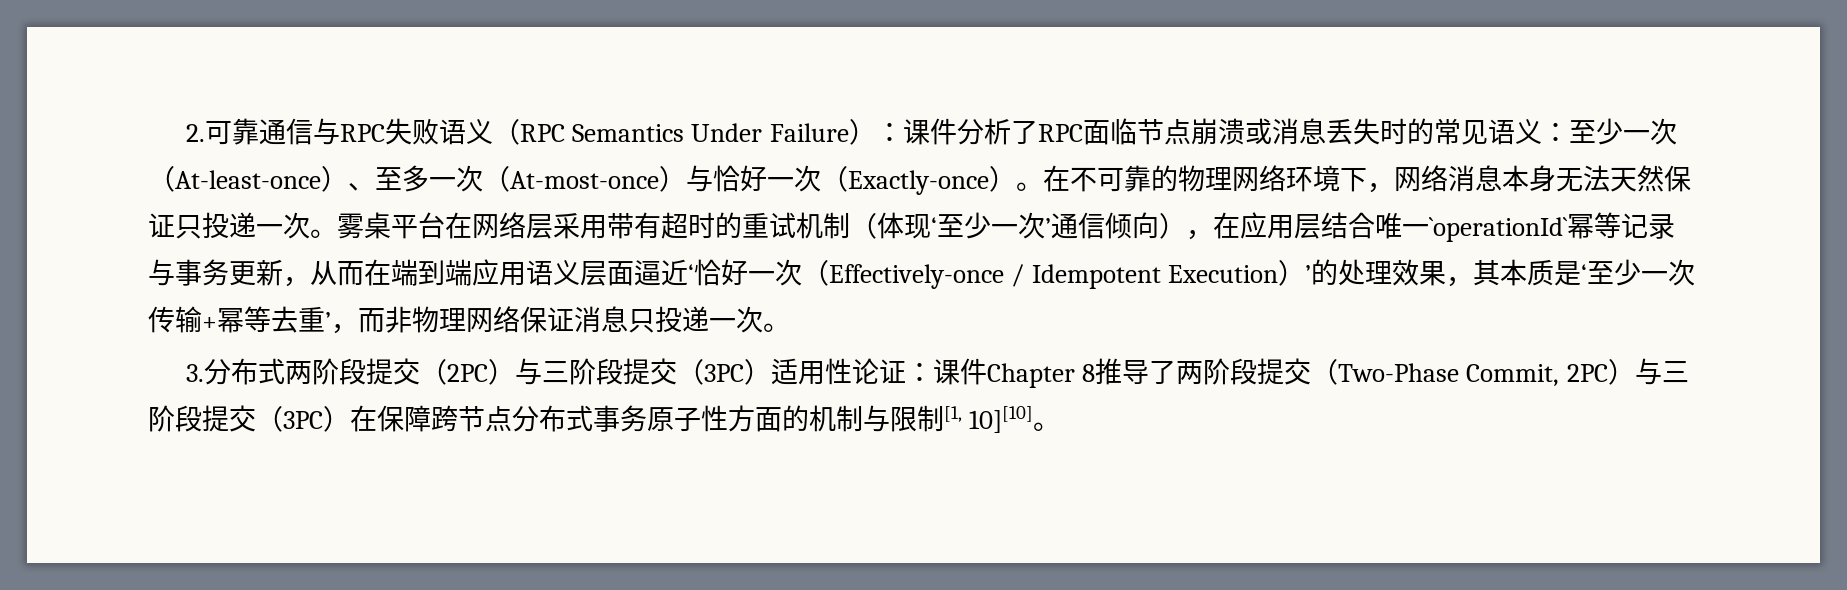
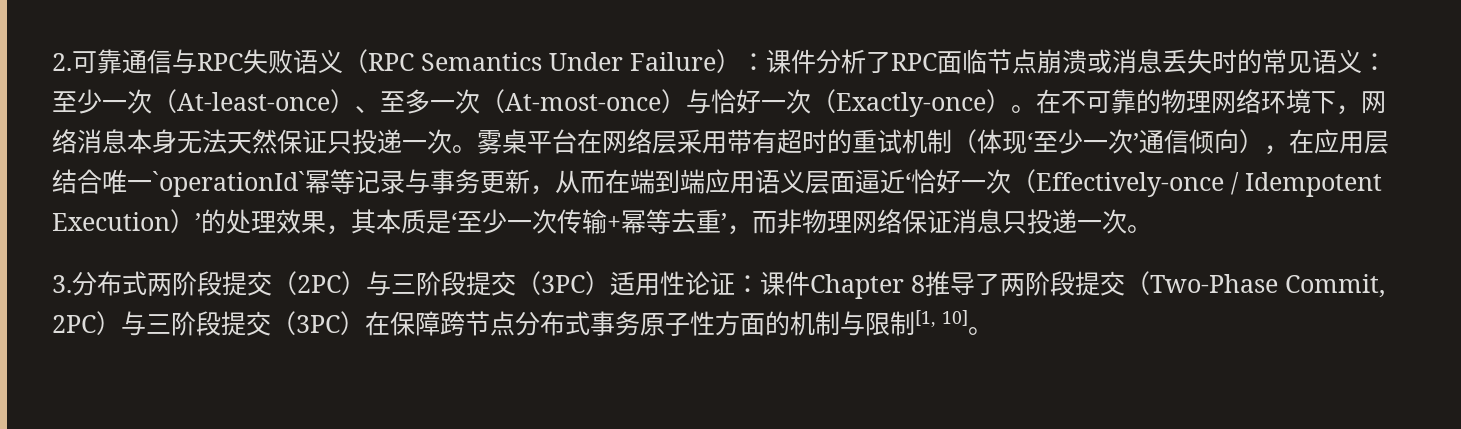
- 3.分布式两阶段提交（2PC）与三阶段提交（3PC）适用性论证：课件Chapter 8推导了两阶段提交（Two-Phase Commit, 2PC）与三阶段提交（3PC）在保障跨节点分布式事务原子性方面的机制与限制[1, 10][10]。
+ 3.分布式两阶段提交（2PC）与三阶段提交（3PC）适用性论证：课件Chapter 8推导了两阶段提交（Two-Phase Commit, 2PC）与三阶段提交（3PC）在保障跨节点分布式事务原子性方面的机制与限制[1, 10]。

